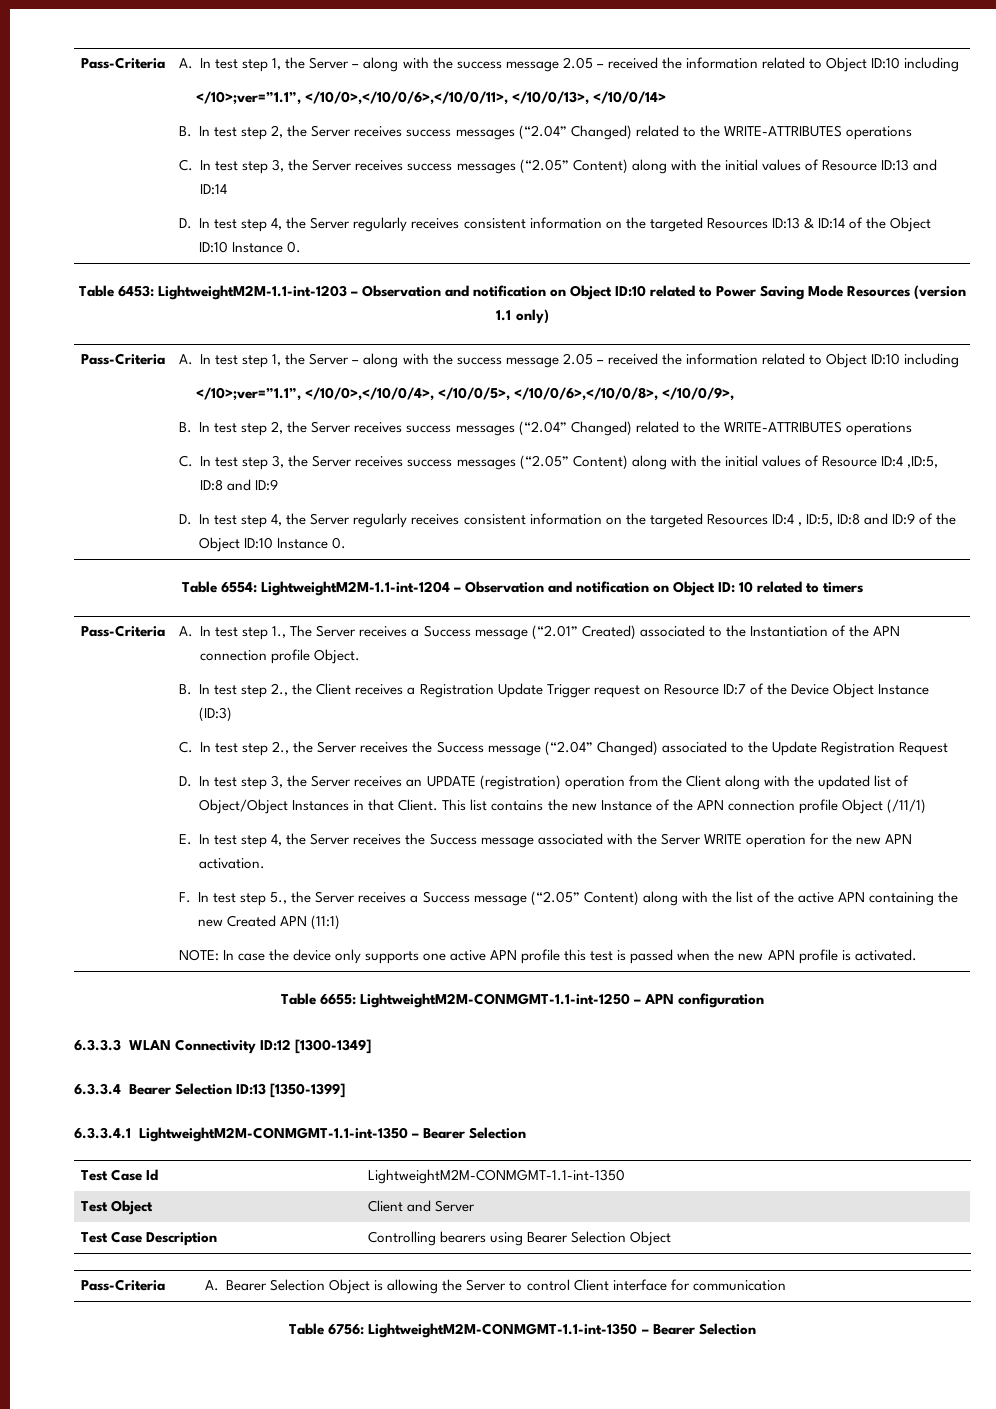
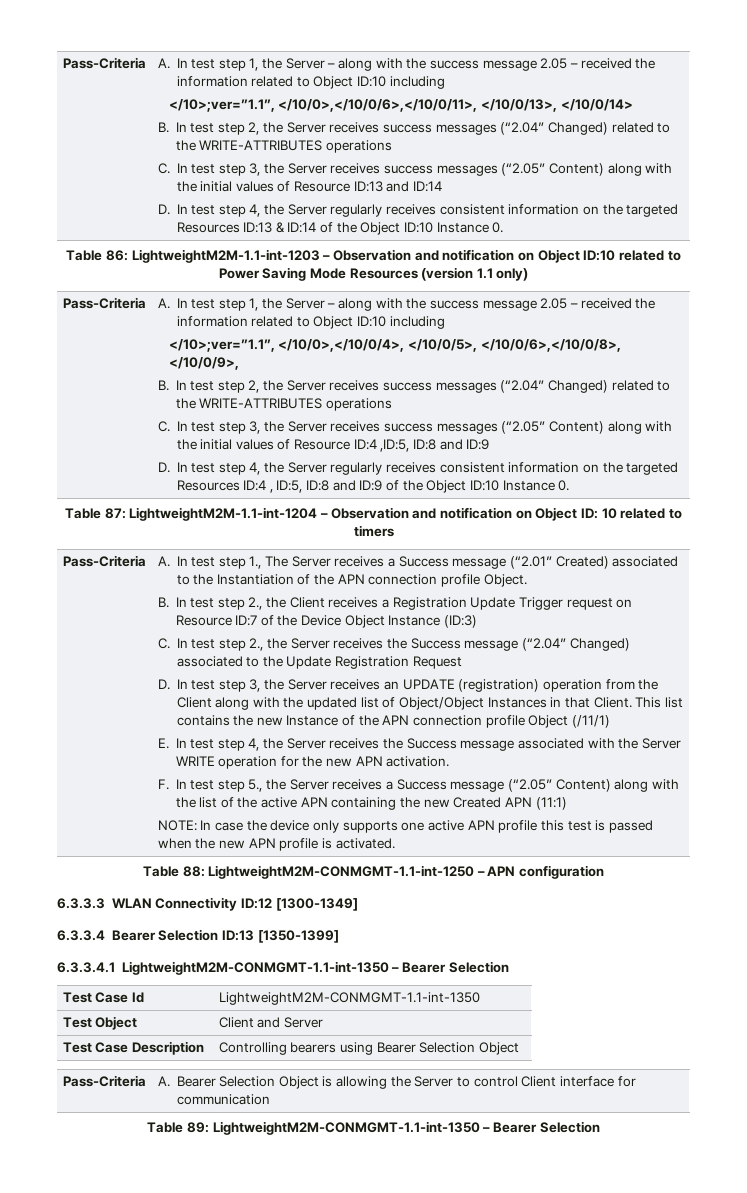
- Table 6453: LightweightM2M-1.1-int-1203 – Observation and notification on Object ID:10 related to Power Saving Mode Resources (version 1.1 only)
+ Table 86: LightweightM2M-1.1-int-1203 – Observation and notification on Object ID:10 related to Power Saving Mode Resources (version 1.1 only)
- Table 6554: LightweightM2M-1.1-int-1204 – Observation and notification on Object ID: 10 related to timers
+ Table 87: LightweightM2M-1.1-int-1204 – Observation and notification on Object ID: 10 related to timers
- Table 6655: LightweightM2M-CONMGMT-1.1-int-1250 – APN configuration
+ Table 88: LightweightM2M-CONMGMT-1.1-int-1250 – APN configuration
- Table 6756: LightweightM2M-CONMGMT-1.1-int-1350 – Bearer Selection
+ Table 89: LightweightM2M-CONMGMT-1.1-int-1350 – Bearer Selection

